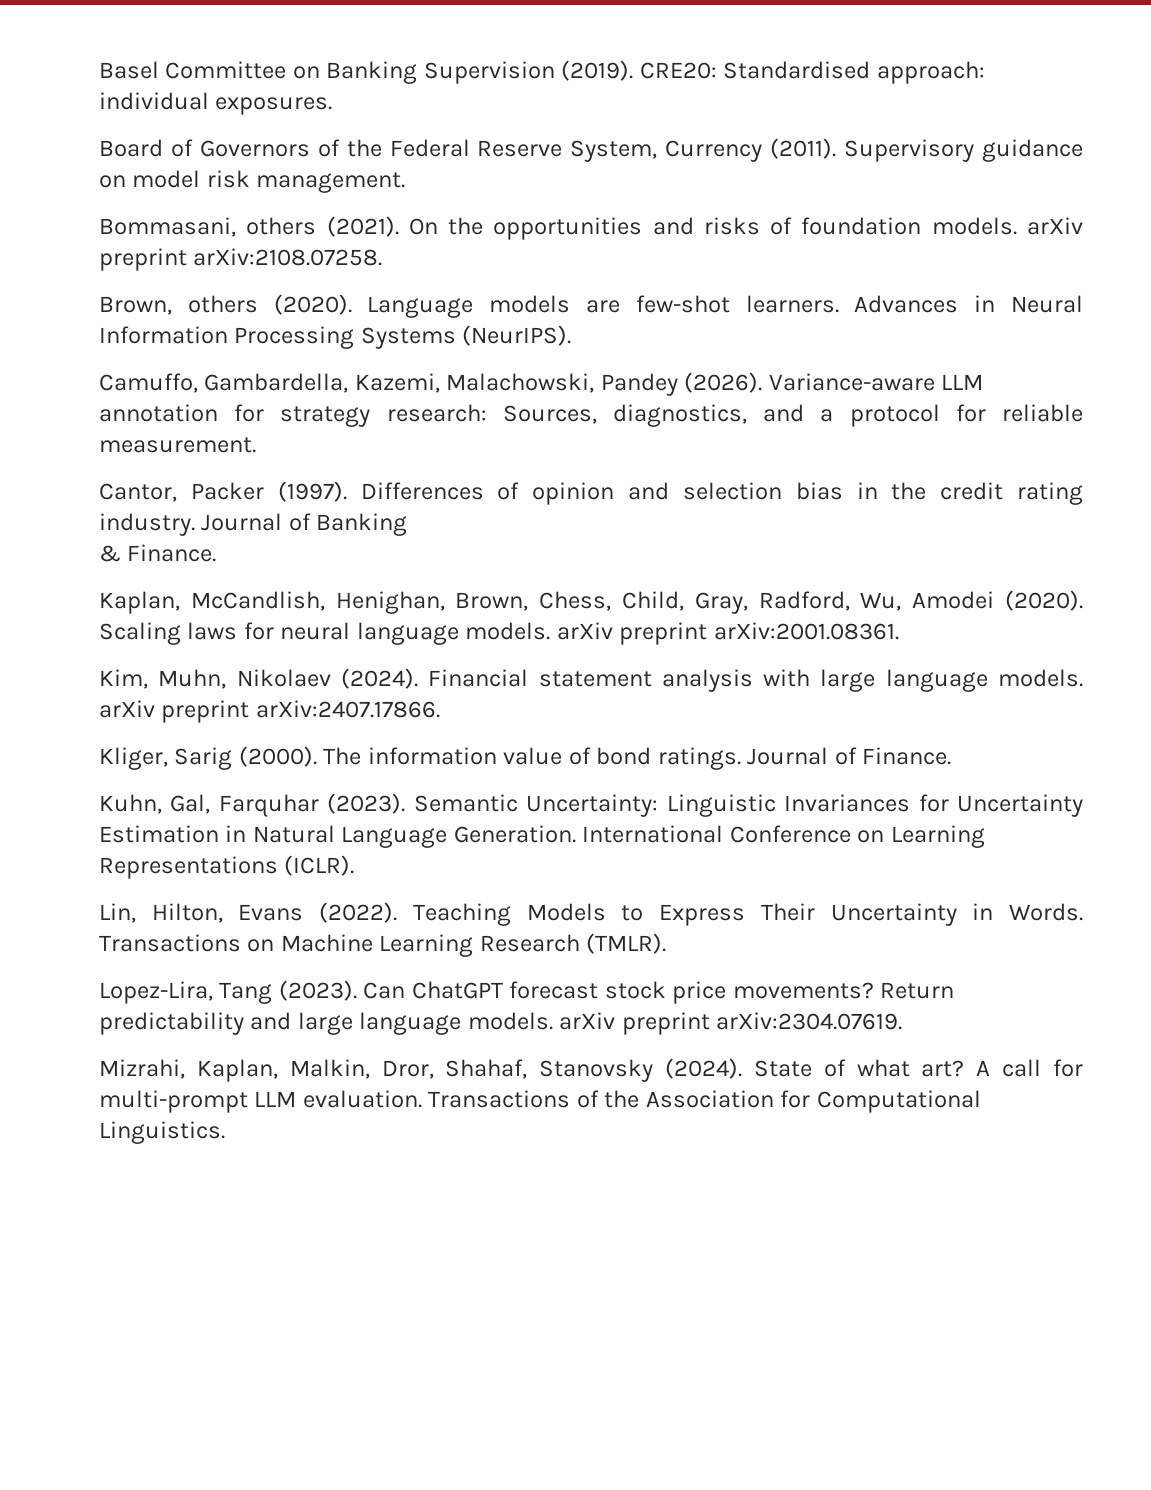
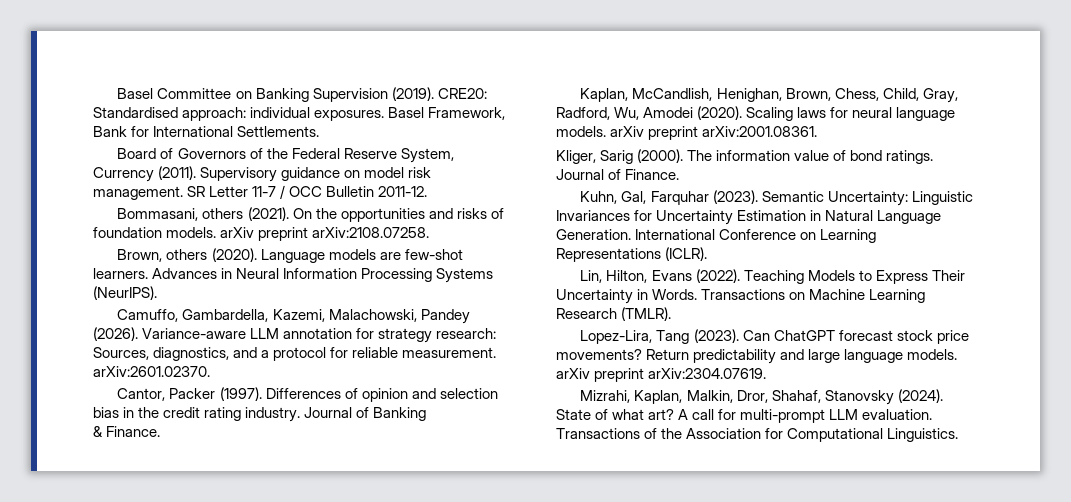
+ Basel Framework, Bank for International Settlements.
+ SR Letter 11-7 / OCC Bulletin 2011-12.
- Variance-aware LLM annotation for strategy research: Sources, diagnostics, and a protocol for reliable measurement.
+ Variance-aware LLM annotation for strategy research: Sources, diagnostics, and a protocol for reliable measurement. arXiv:2601.02370.
- Kim, Muhn, Nikolaev (2024). Financial statement analysis with large language models. arXiv preprint arXiv:2407.17866.

